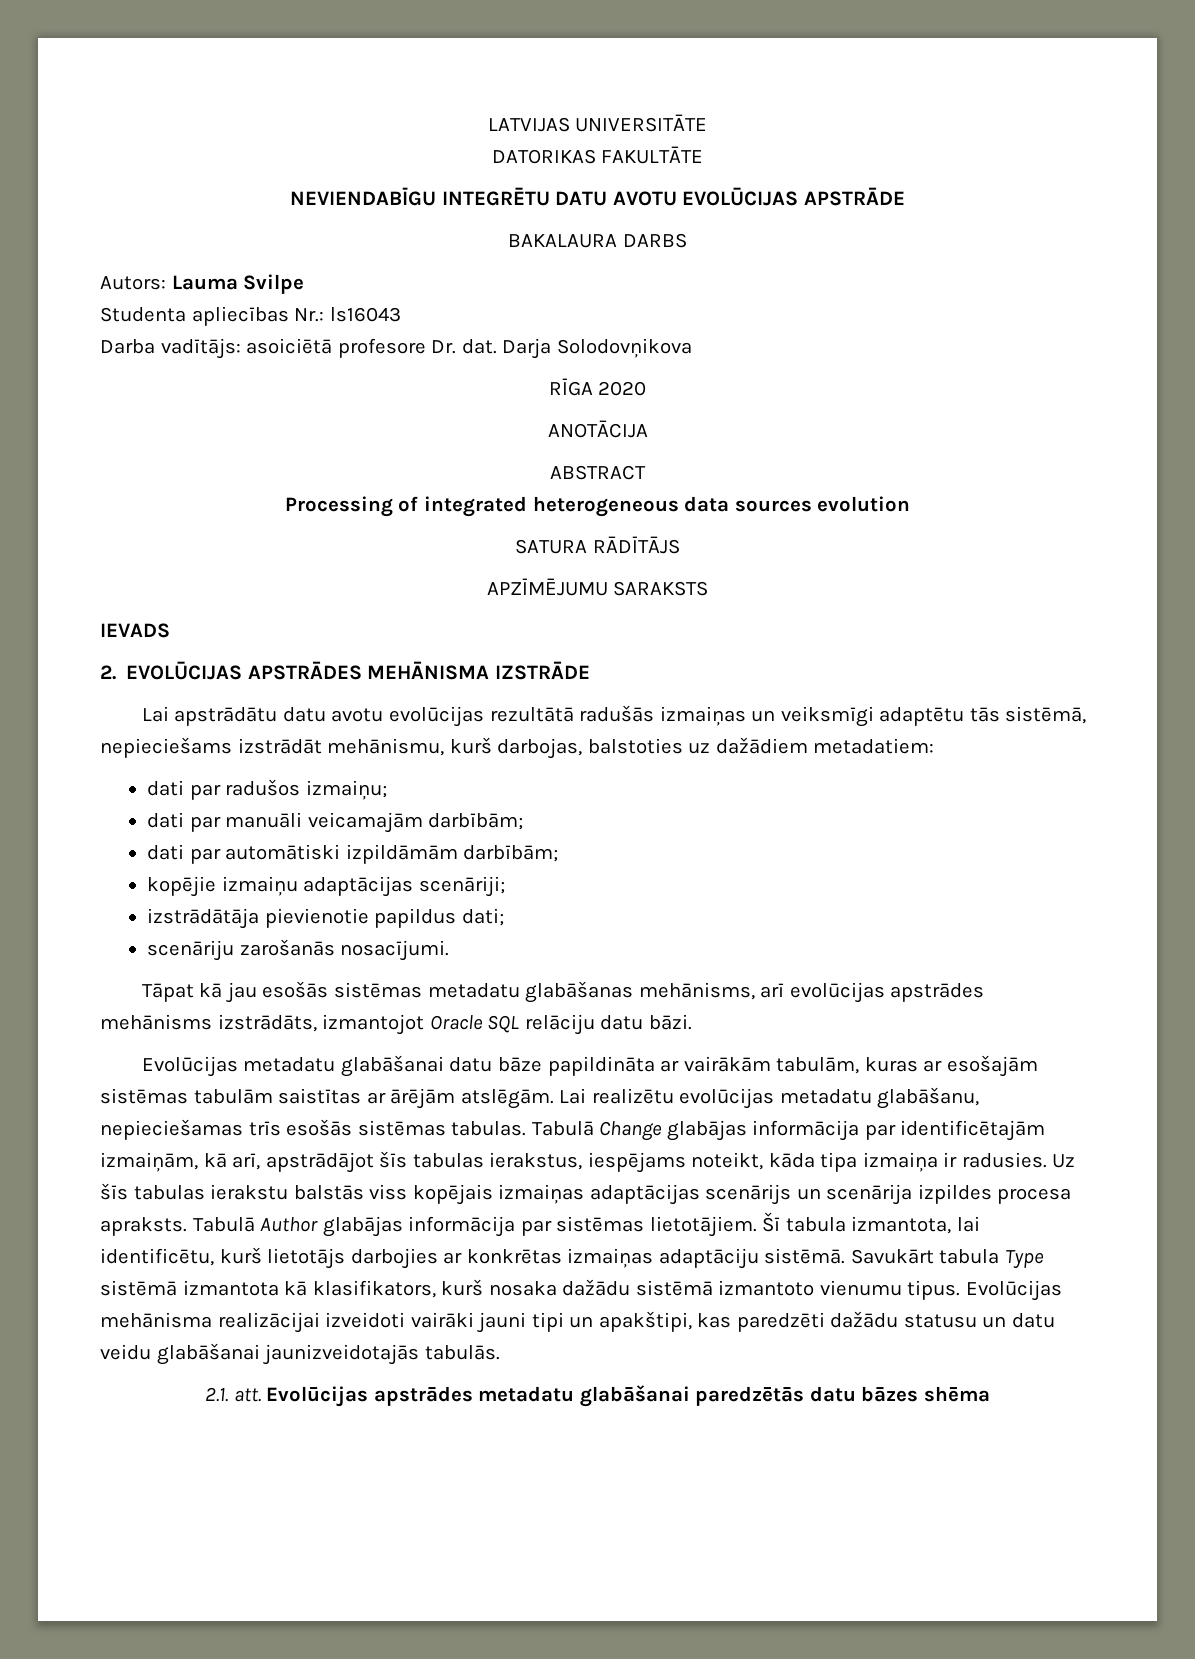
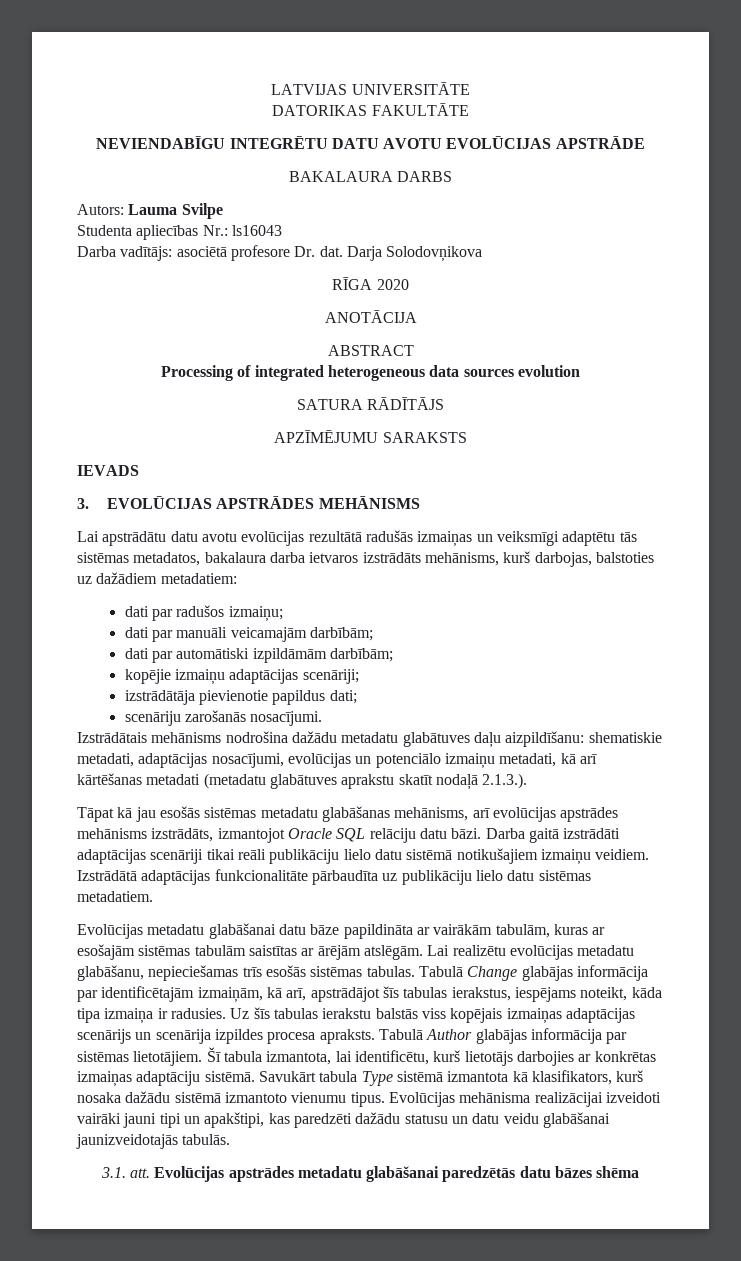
- Darba vadītājs: asoiciētā profesore Dr. dat.
+ Darba vadītājs: asociētā profesore Dr. dat.
- 2. EVOLŪCIJAS APSTRĀDES MEHĀNISMA IZSTRĀDE
+ 3. EVOLŪCIJAS APSTRĀDES MEHĀNISMS
- Lai apstrādātu datu avotu evolūcijas rezultātā radušās izmaiņas un veiksmīgi adaptētu tās sistēmā, nepieciešams izstrādāt mehānismu, kurš darbojas, balstoties uz dažādiem metadatiem:
+ Lai apstrādātu datu avotu evolūcijas rezultātā radušās izmaiņas un veiksmīgi adaptētu tās sistēmas metadatos, bakalaura darba ietvaros izstrādāts mehānisms, kurš darbojas, balstoties uz dažādiem metadatiem:
+ Izstrādātais mehānisms nodrošina dažādu metadatu glabātuves daļu aizpildīšanu: shematiskie metadati, adaptācijas nosacījumi, evolūcijas un potenciālo izmaiņu metadati, kā arī kārtēšanas metadati (metadatu glabātuves aprakstu skatīt nodaļā 2.1.3.).
+ Darba gaitā izstrādāti adaptācijas scenāriji tikai reāli publikāciju lielo datu sistēmā notikušajiem izmaiņu veidiem. Izstrādātā adaptācijas funkcionalitāte pārbaudīta uz publikāciju lielo datu sistēmas metadatiem.
- 2.1. att.
+ 3.1. att.

